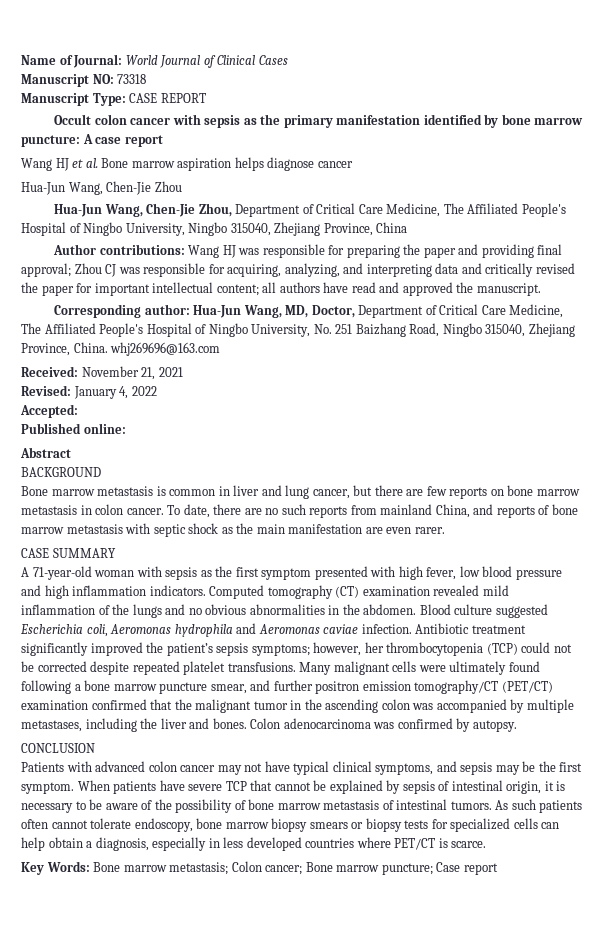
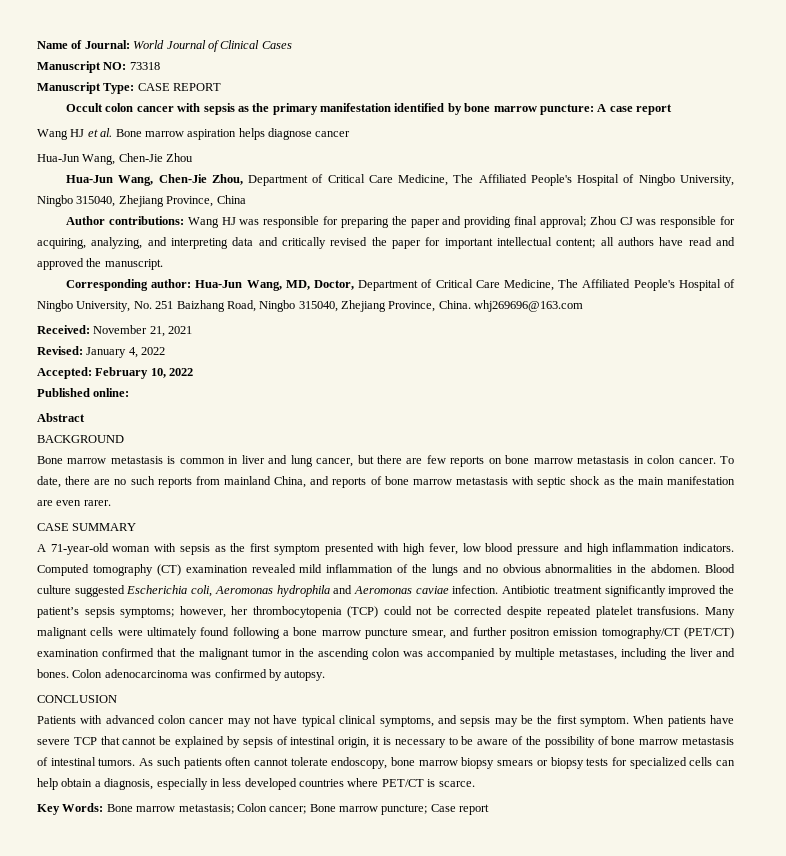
- Accepted:
+ Accepted: February 10, 2022

